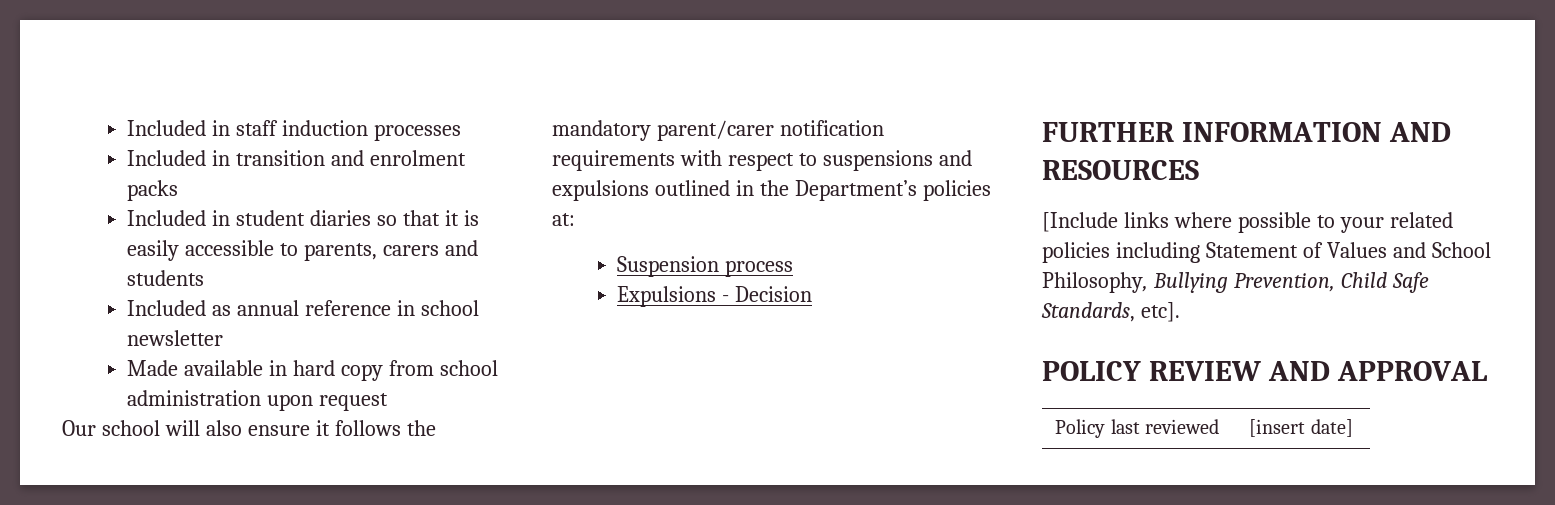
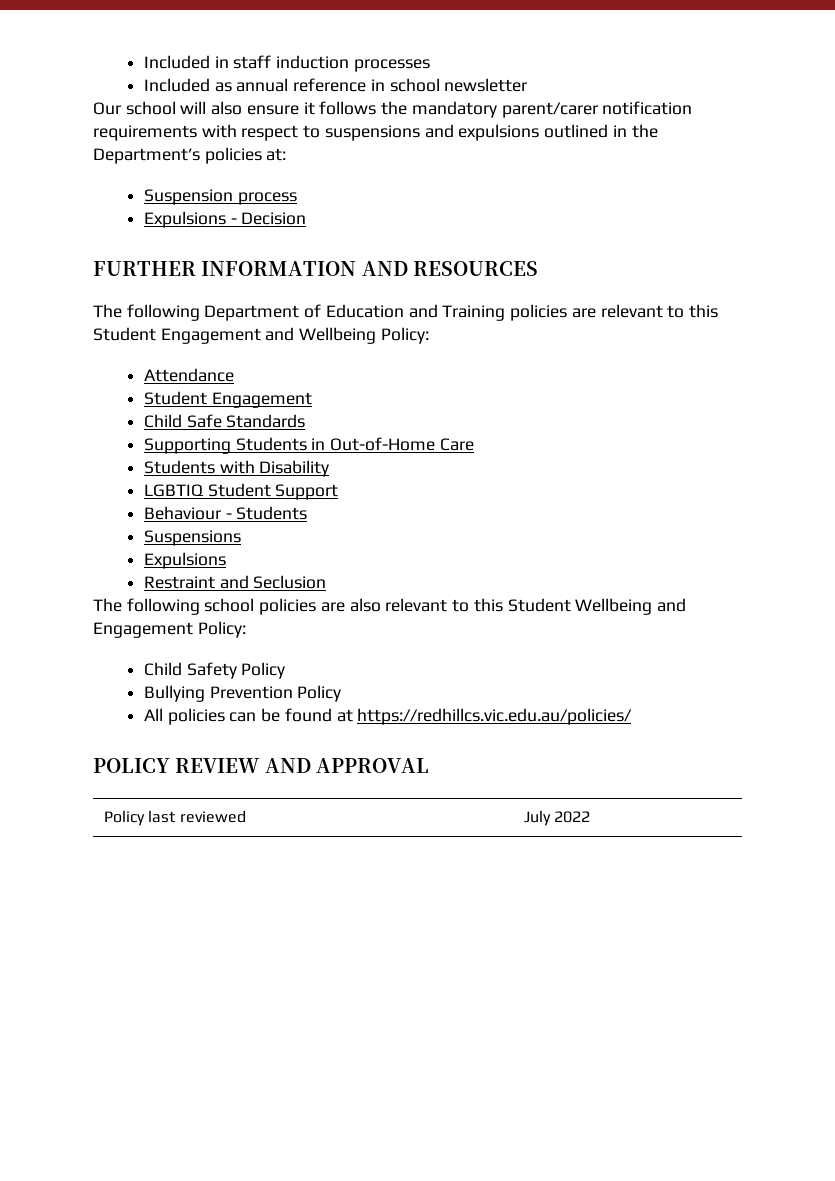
- Included in transition and enrolment packs
- Included in student diaries so that it is easily accessible to parents, carers and students
- Made available in hard copy from school administration upon request
- [Include links where possible to your related policies including Statement of Values and School Philosophy, Bullying Prevention, Child Safe Standards, etc].
+ The following Department of Education and Training policies are relevant to this Student Engagement and Wellbeing Policy:
+ Attendance
+ Student Engagement
+ Child Safe Standards
+ Supporting Students in Out-of-Home Care
+ Students with Disability
+ LGBTIQ Student Support
+ Behaviour - Students
+ Suspensions
+ Expulsions
+ Restraint and Seclusion
+ The following school policies are also relevant to this Student Wellbeing and Engagement Policy:
+ Child Safety Policy
+ Bullying Prevention Policy
+ All policies can be found at https://redhillcs.vic.edu.au/policies/
- Policy last reviewed | [insert date]
+ Policy last reviewed | July 2022

